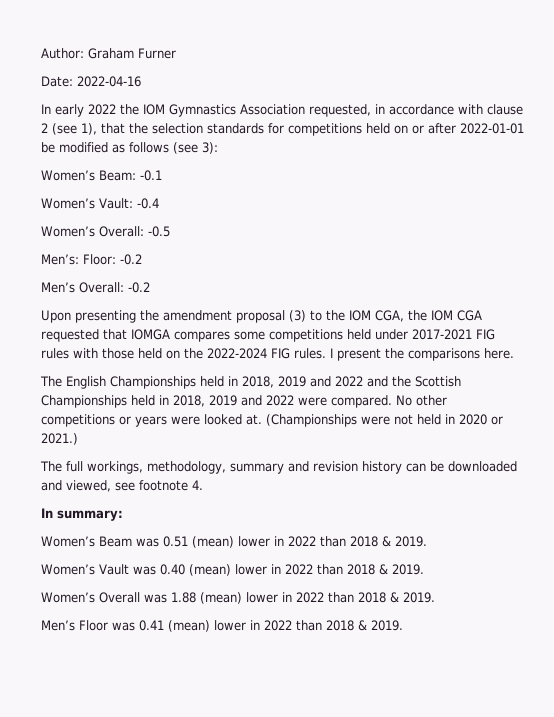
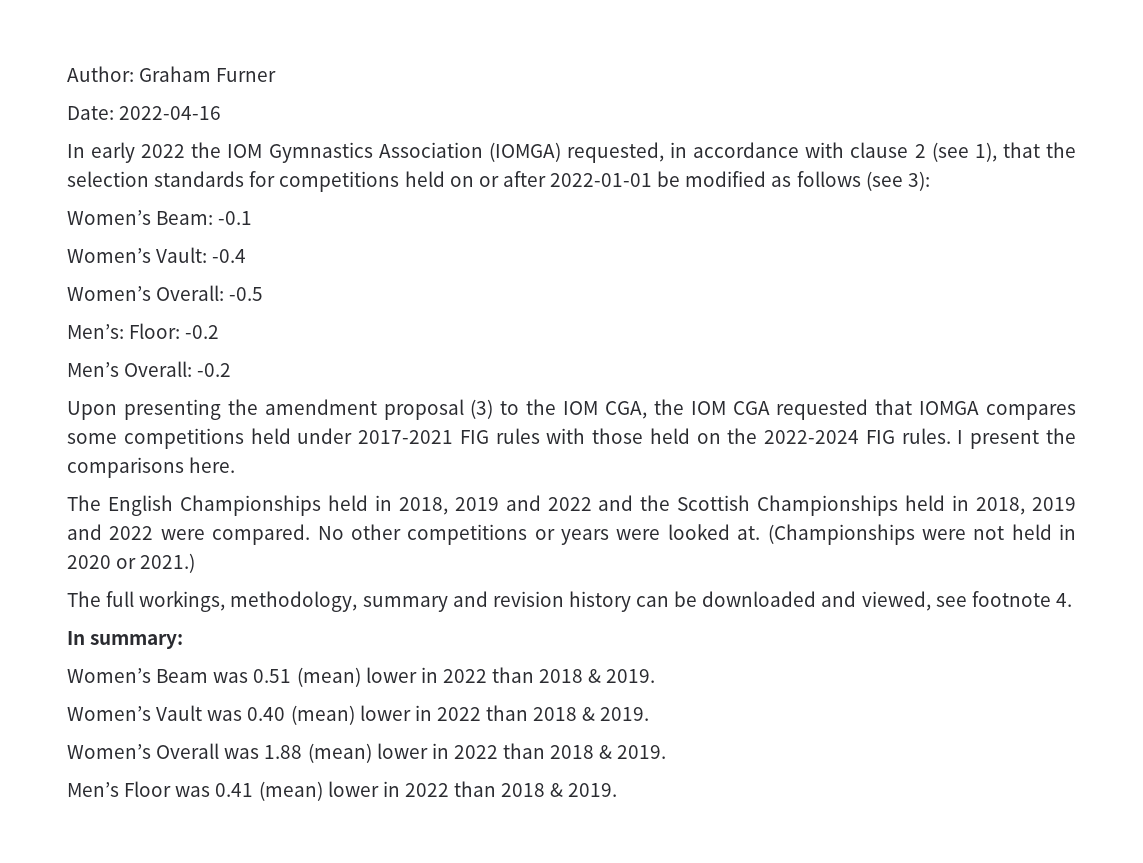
- In early 2022 the IOM Gymnastics Association requested, in accordance with clause 2 (see 1), that the selection standards for competitions held on or after 2022-01-01 be modified as follows (see 3):
+ In early 2022 the IOM Gymnastics Association (IOMGA) requested, in accordance with clause 2 (see 1), that the selection standards for competitions held on or after 2022-01-01 be modified as follows (see 3):

